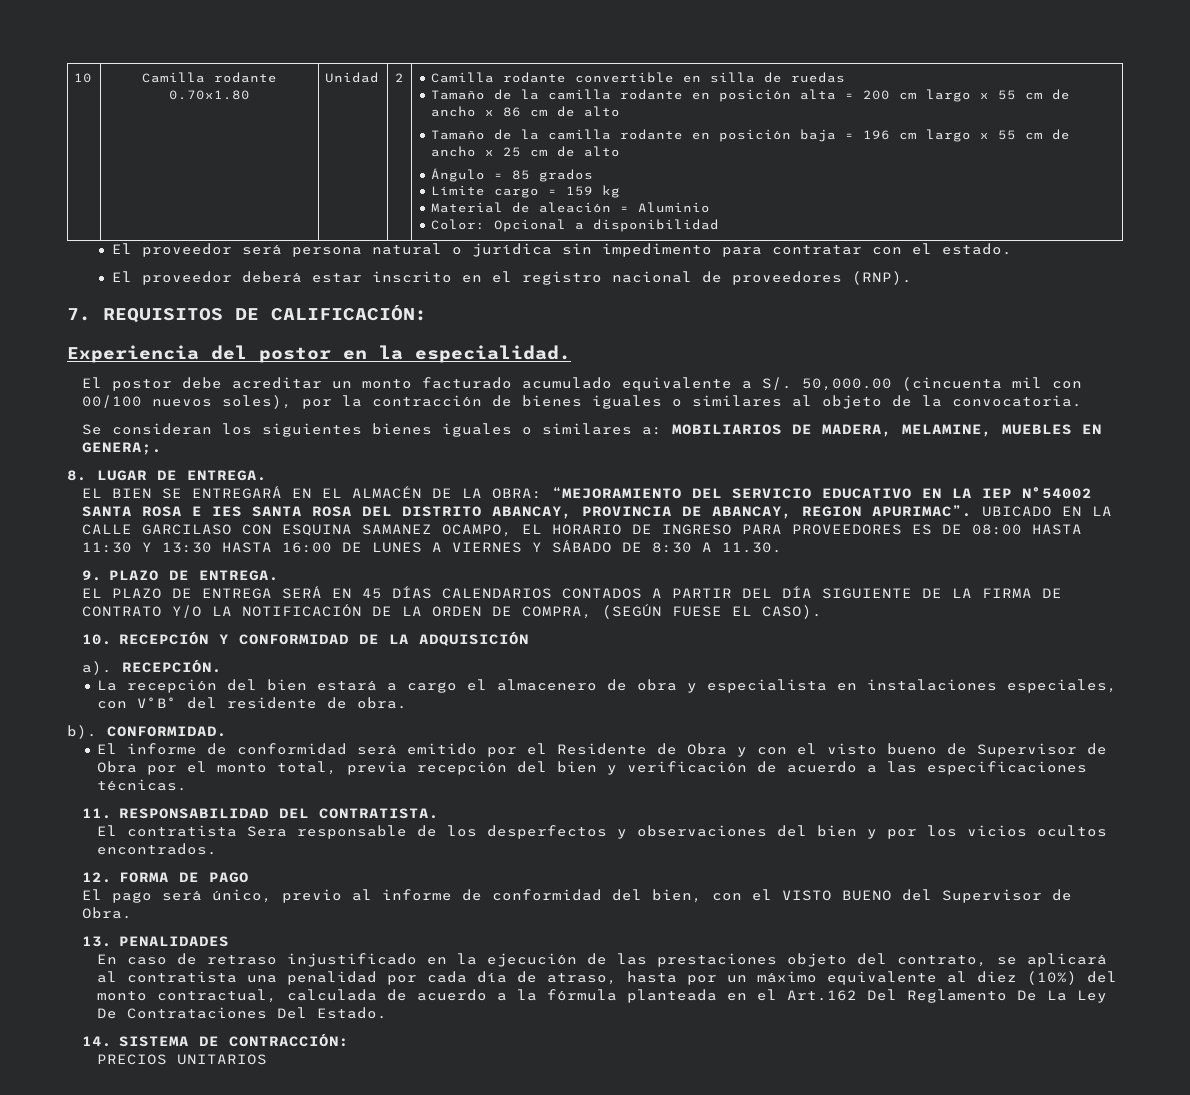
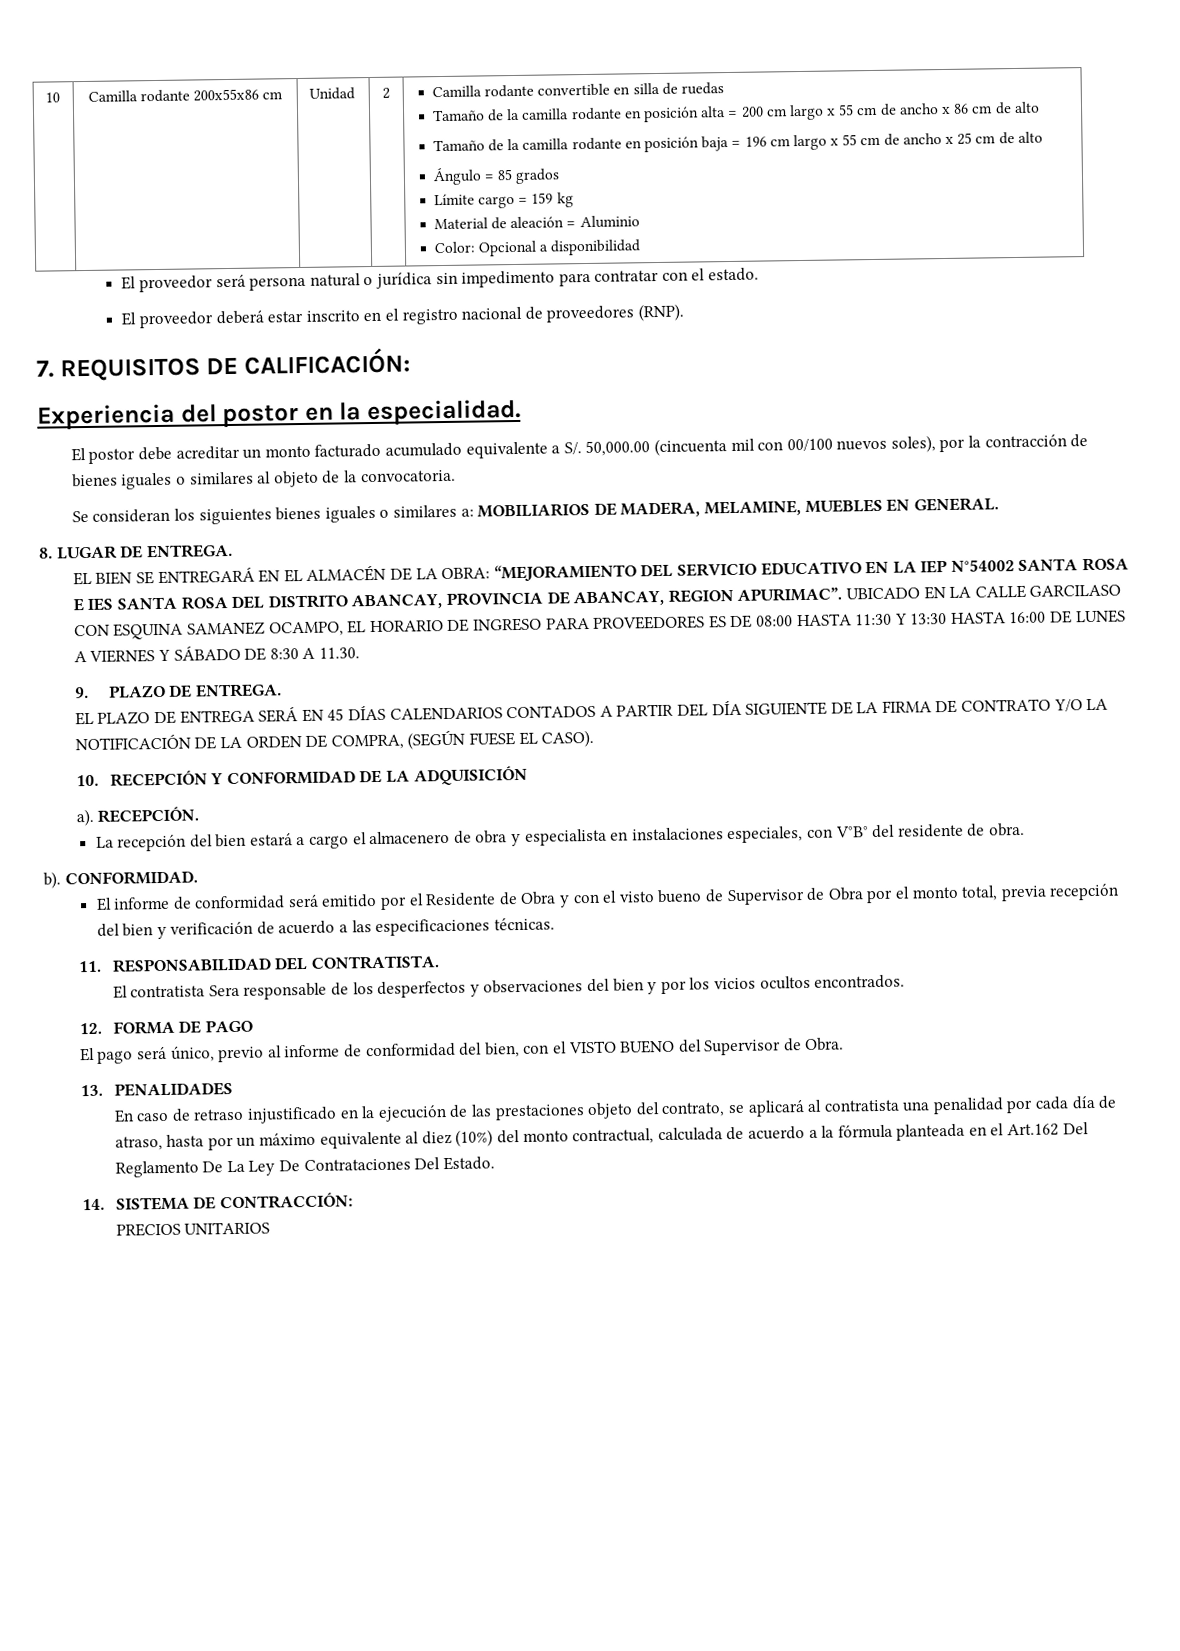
- Camilla rodante 0.70x1.80
+ Camilla rodante 200x55x86 cm
- Se consideran los siguientes bienes iguales o similares a: MOBILIARIOS DE MADERA, MELAMINE, MUEBLES EN GENERA;.
+ Se consideran los siguientes bienes iguales o similares a: MOBILIARIOS DE MADERA, MELAMINE, MUEBLES EN GENERAL.

